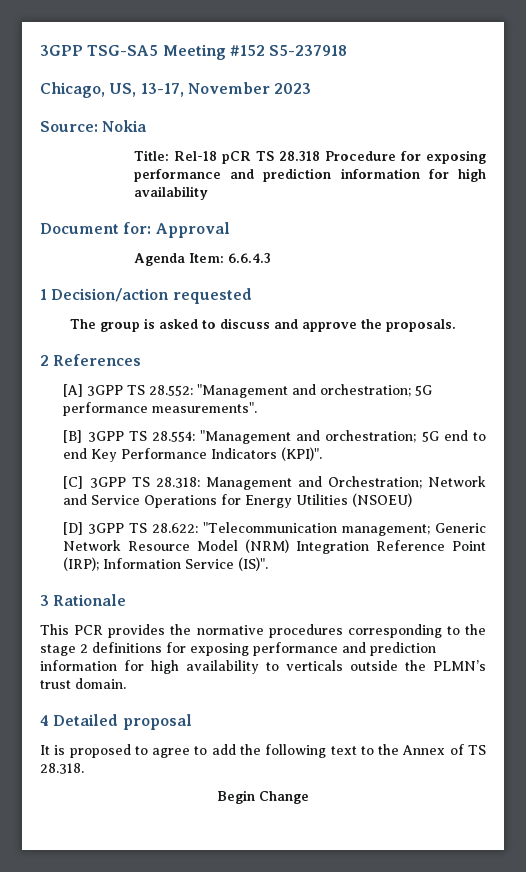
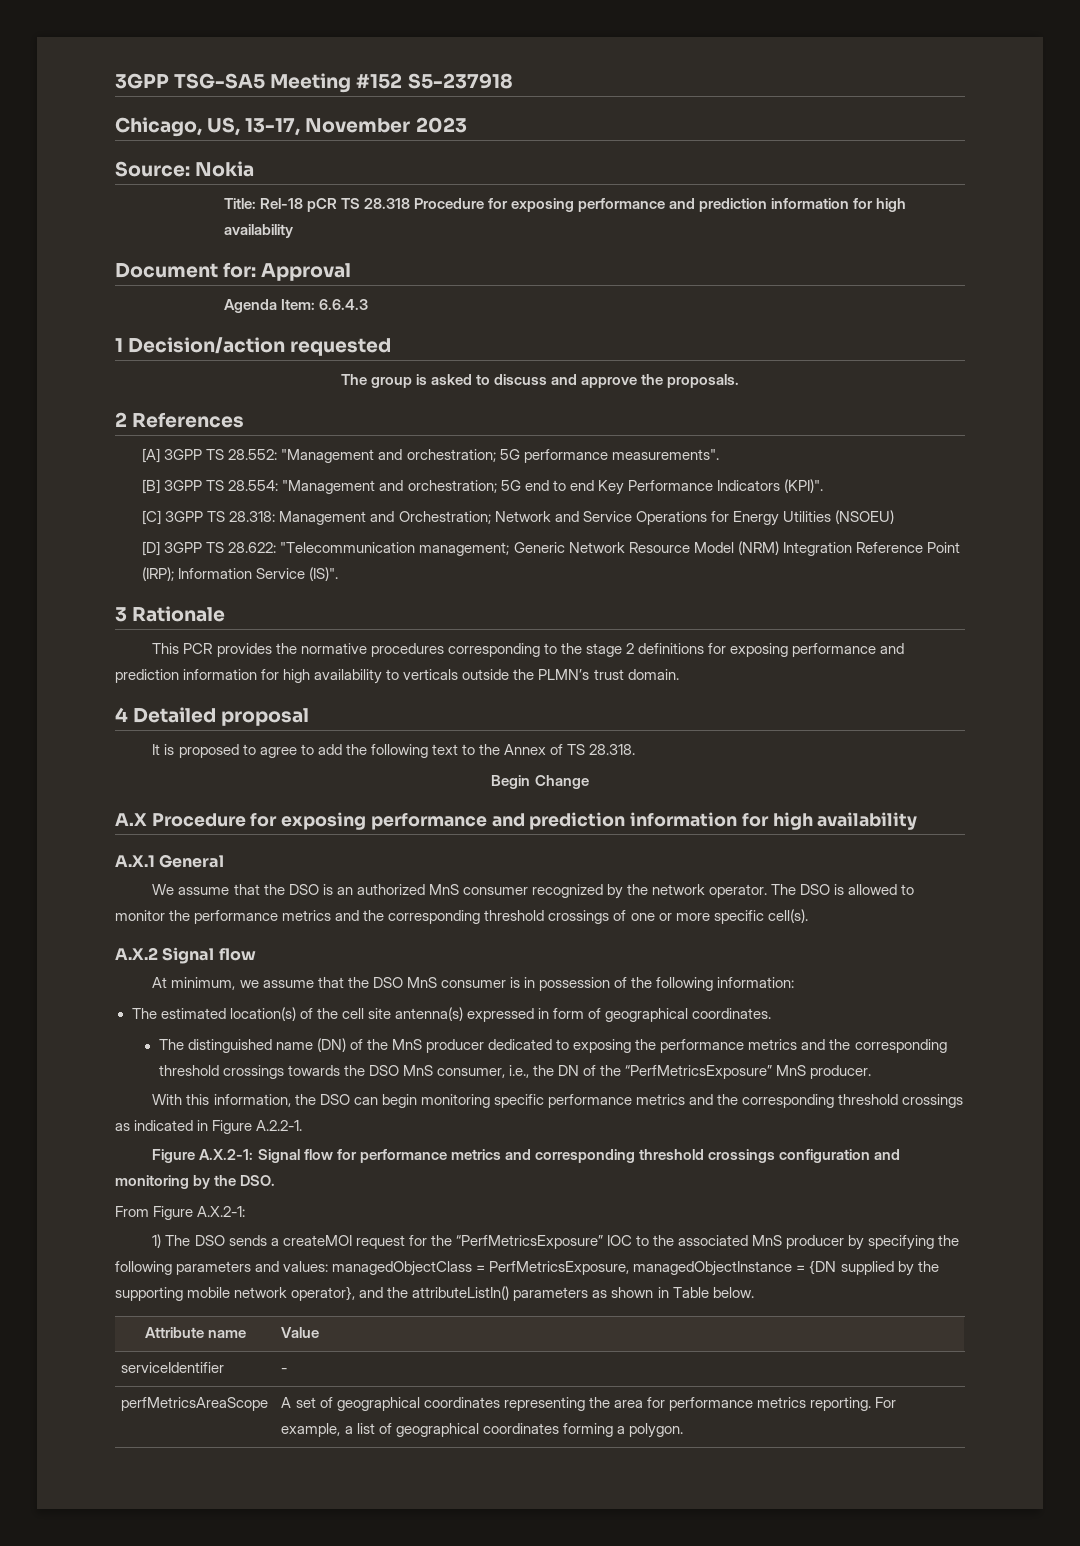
+ A.X Procedure for exposing performance and prediction information for high availability
+ A.X.1 General
+ We assume that the DSO is an authorized MnS consumer recognized by the network operator. The DSO is allowed to monitor the performance metrics and the corresponding threshold crossings of one or more specific cell(s).
+ A.X.2 Signal flow
+ At minimum, we assume that the DSO MnS consumer is in possession of the following information:
+ The estimated location(s) of the cell site antenna(s) expressed in form of geographical coordinates.
+ The distinguished name (DN) of the MnS producer dedicated to exposing the performance metrics and the corresponding threshold crossings towards the DSO MnS consumer, i.e., the DN of the “PerfMetricsExposure” MnS producer.
+ With this information, the DSO can begin monitoring specific performance metrics and the corresponding threshold crossings as indicated in Figure A.2.2-1.
+ Figure A.X.2-1: Signal flow for performance metrics and corresponding threshold crossings configuration and monitoring by the DSO.
+ From Figure A.X.2-1:
+ 1) The DSO sends a createMOI request for the “PerfMetricsExposure” IOC to the associated MnS producer by specifying the following parameters and values: managedObjectClass = PerfMetricsExposure, managedObjectInstance = {DN supplied by the supporting mobile network operator}, and the attributeListIn() parameters as shown in Table below.
+ Attribute name | Value
+ serviceIdentifier | -
+ perfMetricsAreaScope | A set of geographical coordinates representing the area for performance metrics reporting. For example, a list of geographical coordinates forming a polygon.

